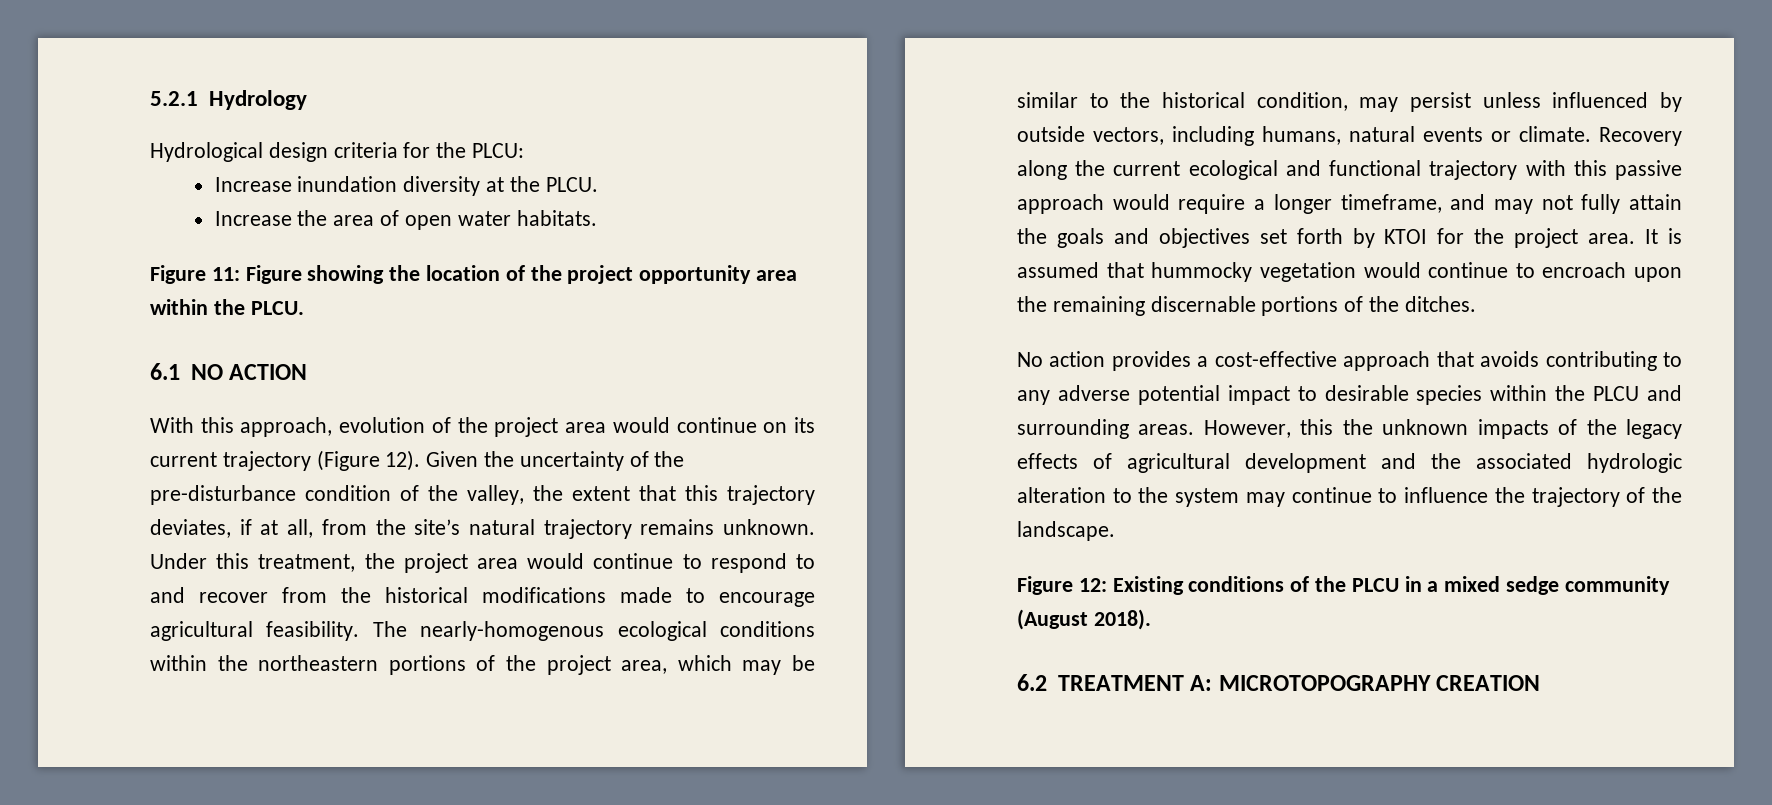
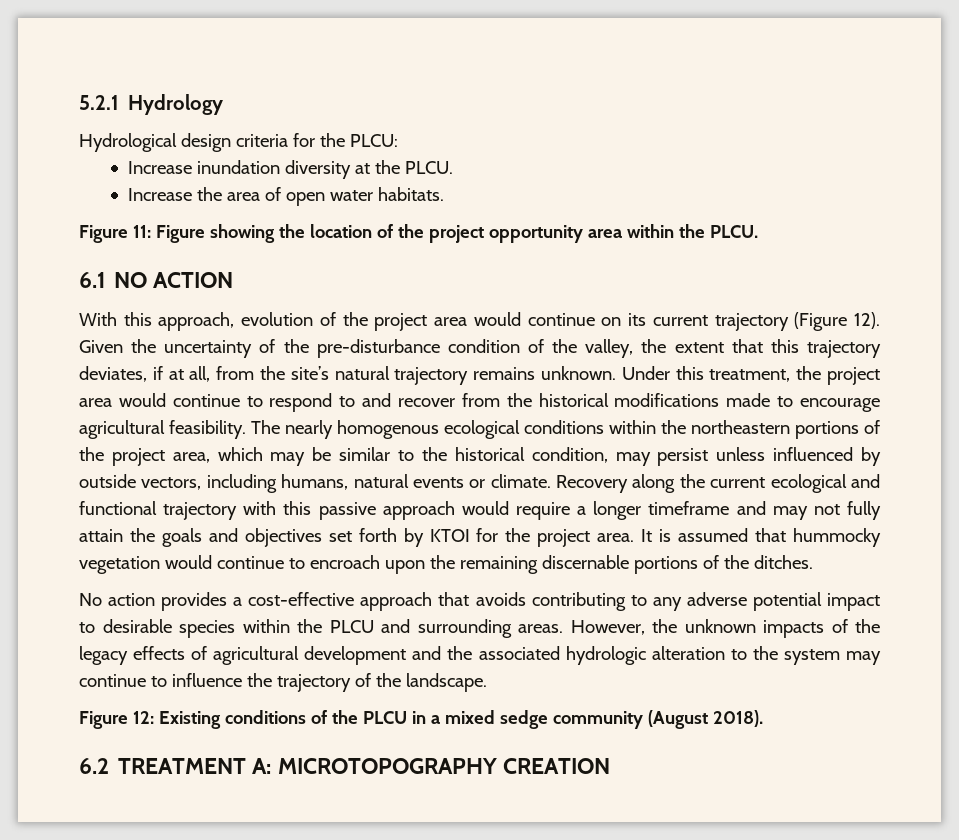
- The nearly-homogenous ecological conditions within the northeastern portions of the project area, which may be similar to the historical condition, may persist unless influenced by outside vectors, including humans, natural events or climate.
+ The nearly homogenous ecological conditions within the northeastern portions of the project area, which may be similar to the historical condition, may persist unless influenced by outside vectors, including humans, natural events or climate.
- Recovery along the current ecological and functional trajectory with this passive approach would require a longer timeframe, and may not fully attain the goals and objectives set forth by KTOI for the project area.
+ Recovery along the current ecological and functional trajectory with this passive approach would require a longer timeframe and may not fully attain the goals and objectives set forth by KTOI for the project area.
- However, this the unknown impacts of the legacy effects of agricultural development and the associated hydrologic alteration to the system may continue to influence the trajectory of the landscape.
+ However, the unknown impacts of the legacy effects of agricultural development and the associated hydrologic alteration to the system may continue to influence the trajectory of the landscape.

